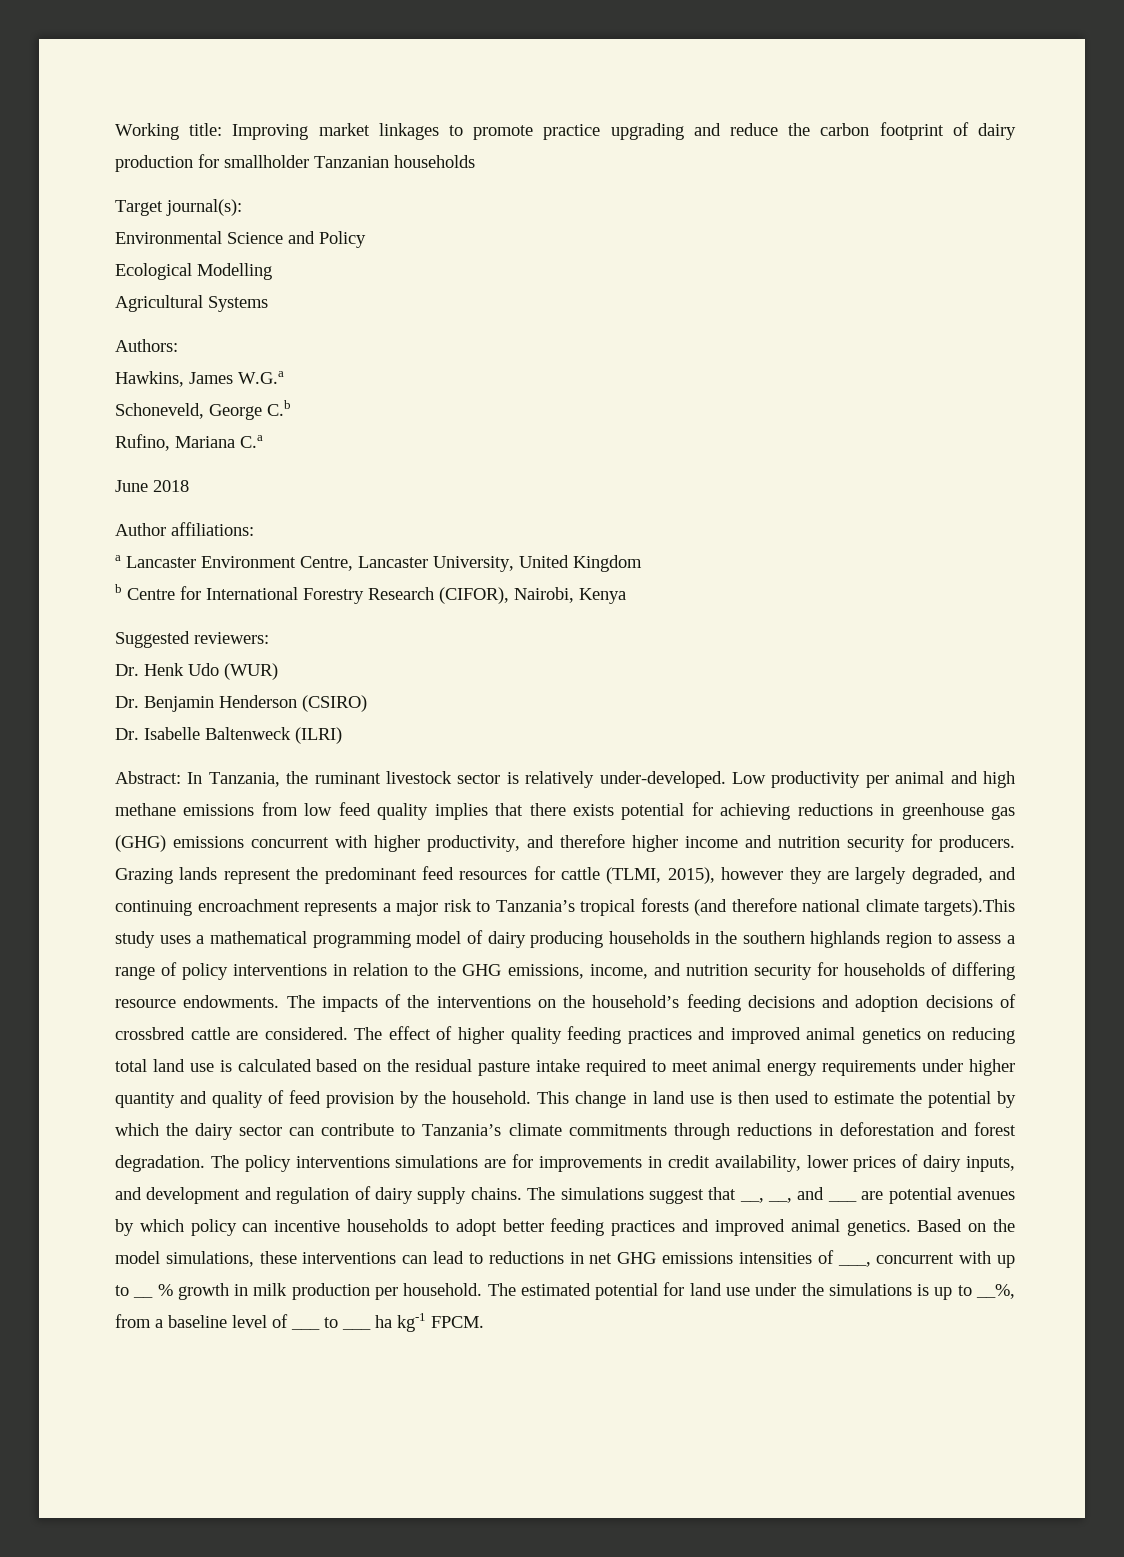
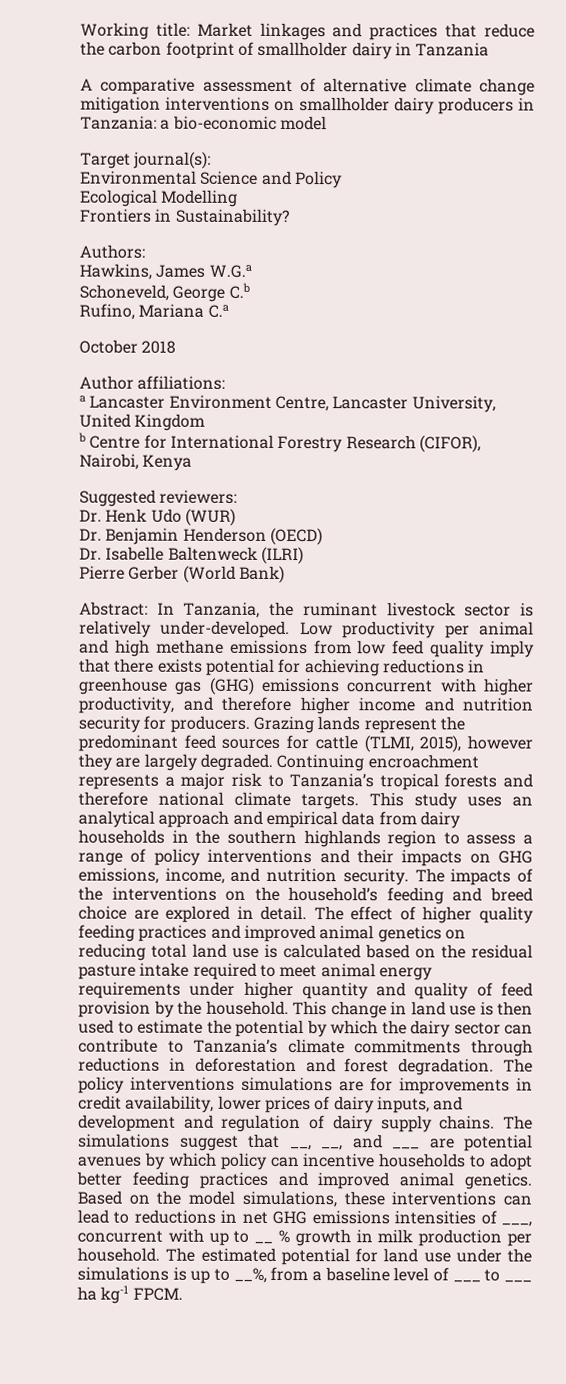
- Working title: Improving market linkages to promote practice upgrading and reduce the carbon footprint of dairy production for smallholder Tanzanian households
+ Working title: Market linkages and practices that reduce the carbon footprint of smallholder dairy in Tanzania
+ A comparative assessment of alternative climate change mitigation interventions on smallholder dairy producers in Tanzania: a bio-economic model
- Agricultural Systems
+ Frontiers in Sustainability?
- June 2018
+ October 2018
- Dr. Benjamin Henderson (CSIRO)
+ Dr. Benjamin Henderson (OECD)
+ Pierre Gerber (World Bank)
- Low productivity per animal and high methane emissions from low feed quality implies that there exists potential for achieving reductions in greenhouse gas (GHG) emissions concurrent with higher productivity, and therefore higher income and nutrition security for producers.
+ Low productivity per animal and high methane emissions from low feed quality imply that there exists potential for achieving reductions in greenhouse gas (GHG) emissions concurrent with higher productivity, and therefore higher income and nutrition security for producers.
- Grazing lands represent the predominant feed resources for cattle (TLMI, 2015), however they are largely degraded, and continuing encroachment represents a major risk to Tanzania’s tropical forests (and therefore national climate targets).This study uses a mathematical programming model of dairy producing households in the southern highlands region to assess a range of policy interventions in relation to the GHG emissions, income, and nutrition security for households of differing resource endowments.
+ Grazing lands represent the predominant feed sources for cattle (TLMI, 2015), however they are largely degraded. Continuing encroachment represents a major risk to Tanzania’s tropical forests and therefore national climate targets. This study uses an analytical approach and empirical data from dairy households in the southern highlands region to assess a range of policy interventions and their impacts on GHG emissions, income, and nutrition security.
- The impacts of the interventions on the household’s feeding decisions and adoption decisions of crossbred cattle are considered.
+ The impacts of the interventions on the household’s feeding and breed choice are explored in detail.

